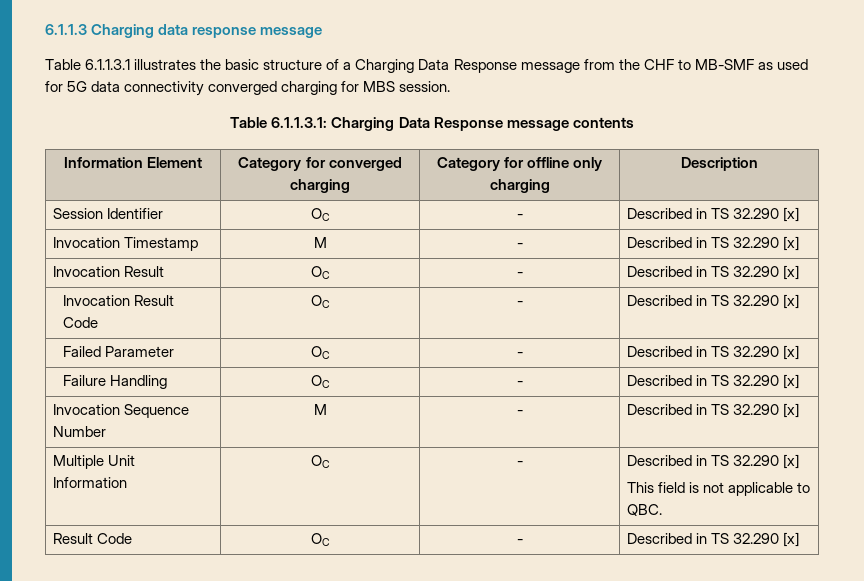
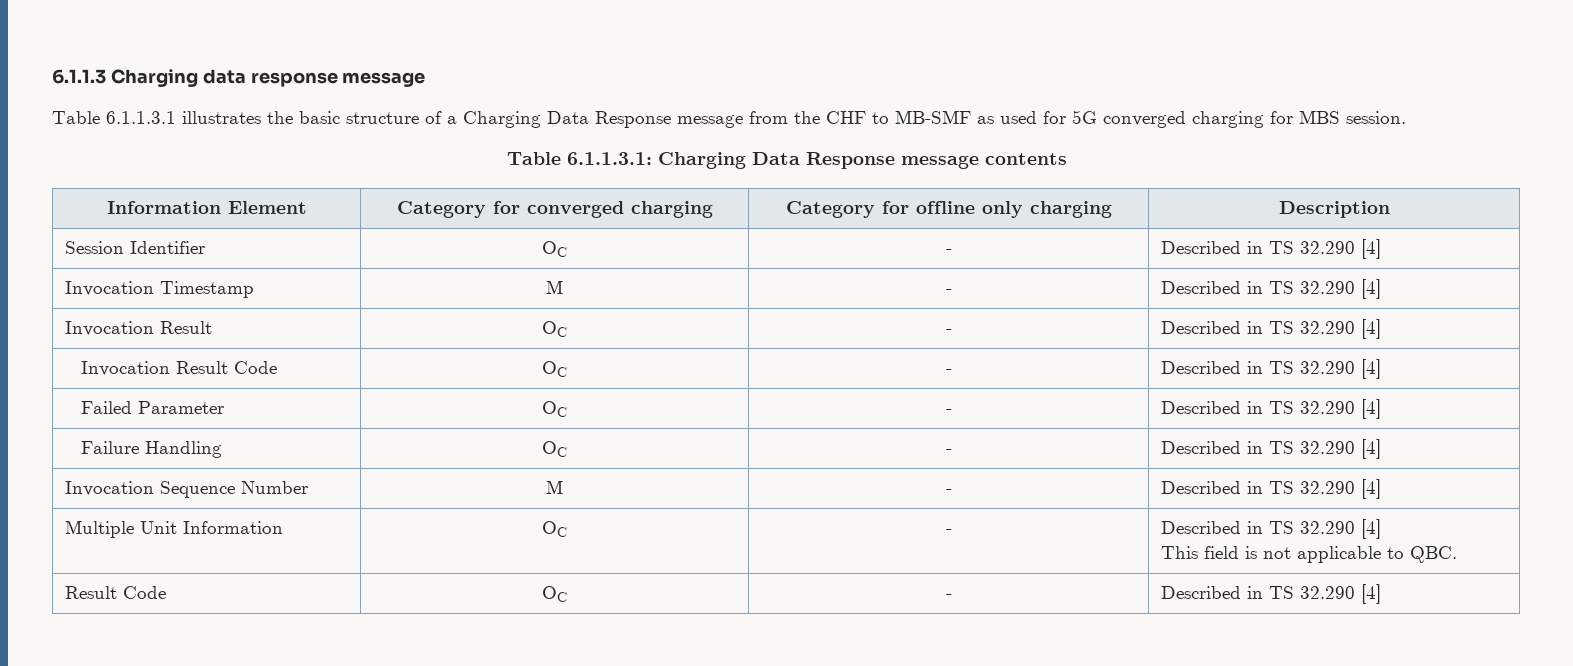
- Table 6.1.1.3.1 illustrates the basic structure of a Charging Data Response message from the CHF to MB-SMF as used for 5G data connectivity converged charging for MBS session.
+ Table 6.1.1.3.1 illustrates the basic structure of a Charging Data Response message from the CHF to MB-SMF as used for 5G converged charging for MBS session.
- Session Identifier | OC | - | Described in TS 32.290 [x]
+ Session Identifier | OC | - | Described in TS 32.290 [4]
- Invocation Timestamp | M | - | Described in TS 32.290 [x]
+ Invocation Timestamp | M | - | Described in TS 32.290 [4]
- Invocation Result | OC | - | Described in TS 32.290 [x]
+ Invocation Result | OC | - | Described in TS 32.290 [4]
- Invocation Result Code | OC | - | Described in TS 32.290 [x]
+ Invocation Result Code | OC | - | Described in TS 32.290 [4]
- Failed Parameter | OC | - | Described in TS 32.290 [x]
+ Failed Parameter | OC | - | Described in TS 32.290 [4]
- Failure Handling | OC | - | Described in TS 32.290 [x]
+ Failure Handling | OC | - | Described in TS 32.290 [4]
- Invocation Sequence Number | M | - | Described in TS 32.290 [x]
+ Invocation Sequence Number | M | - | Described in TS 32.290 [4]
- Multiple Unit Information | OC | - | Described in TS 32.290 [x]
+ Multiple Unit Information | OC | - | Described in TS 32.290 [4]
  This field is not applicable to QBC.
- Result Code | OC | - | Described in TS 32.290 [x]
+ Result Code | OC | - | Described in TS 32.290 [4]

